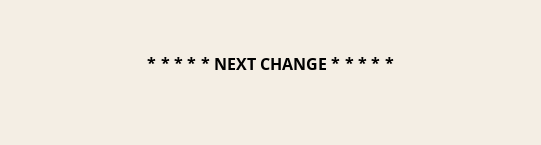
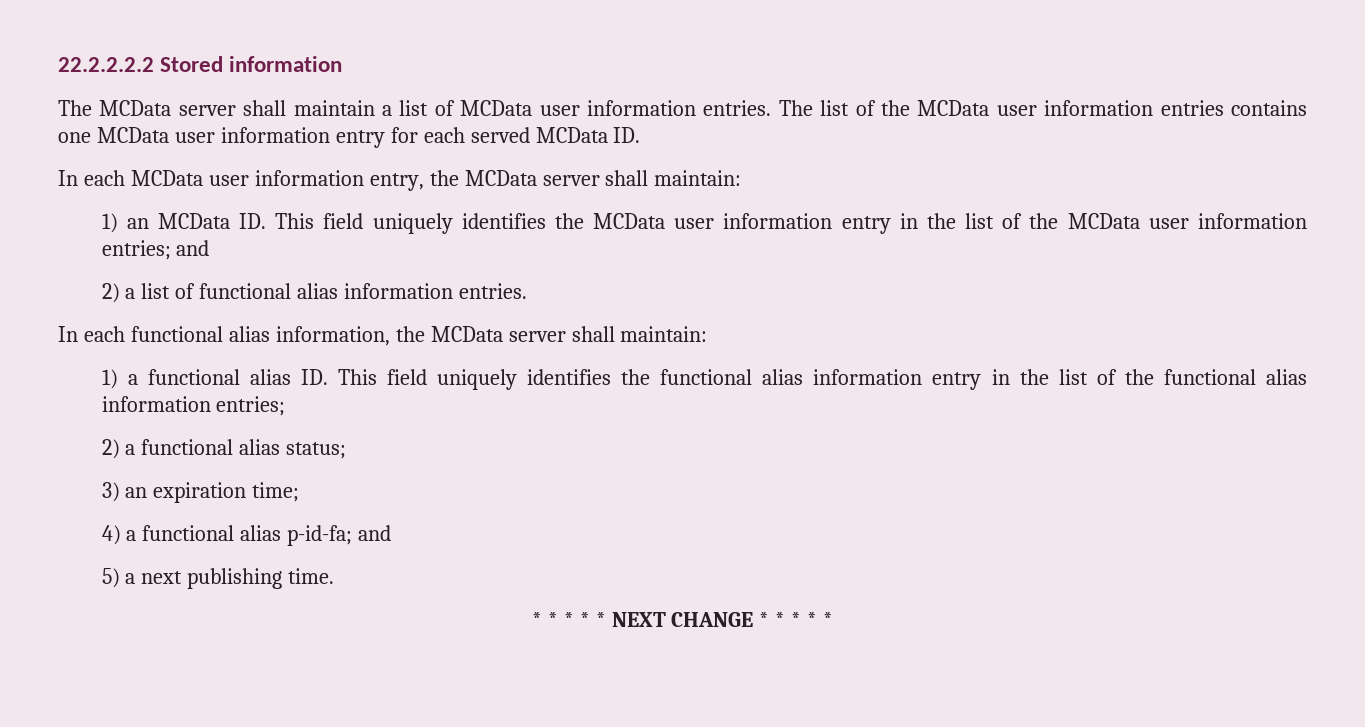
+ 22.2.2.2.2 Stored information
+ The MCData server shall maintain a list of MCData user information entries. The list of the MCData user information entries contains one MCData user information entry for each served MCData ID.
+ In each MCData user information entry, the MCData server shall maintain:
+ 1) an MCData ID. This field uniquely identifies the MCData user information entry in the list of the MCData user information entries; and
+ 2) a list of functional alias information entries.
+ In each functional alias information, the MCData server shall maintain:
+ 1) a functional alias ID. This field uniquely identifies the functional alias information entry in the list of the functional alias information entries;
+ 2) a functional alias status;
+ 3) an expiration time;
+ 4) a functional alias p-id-fa; and
+ 5) a next publishing time.

